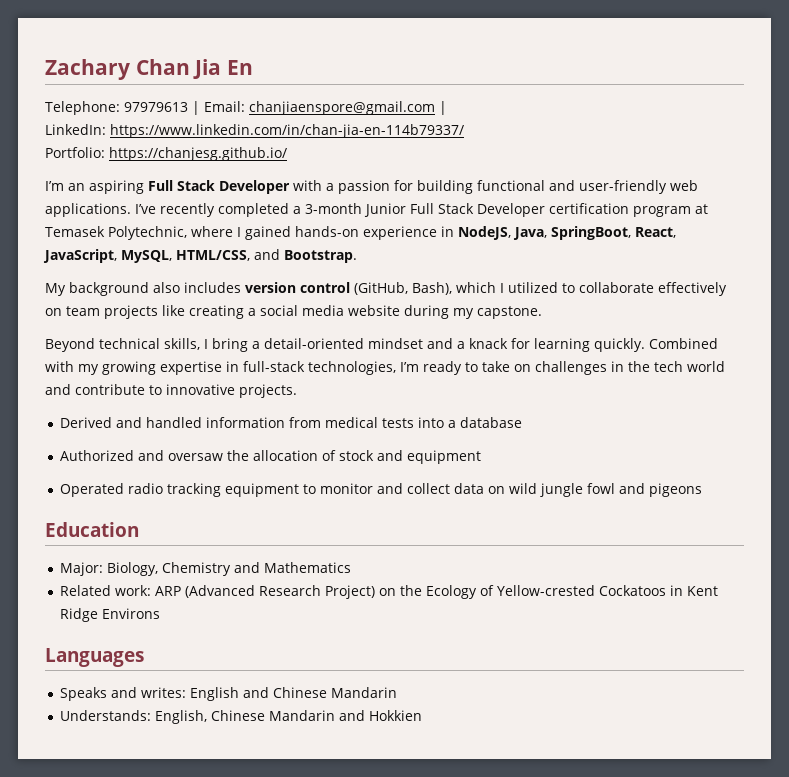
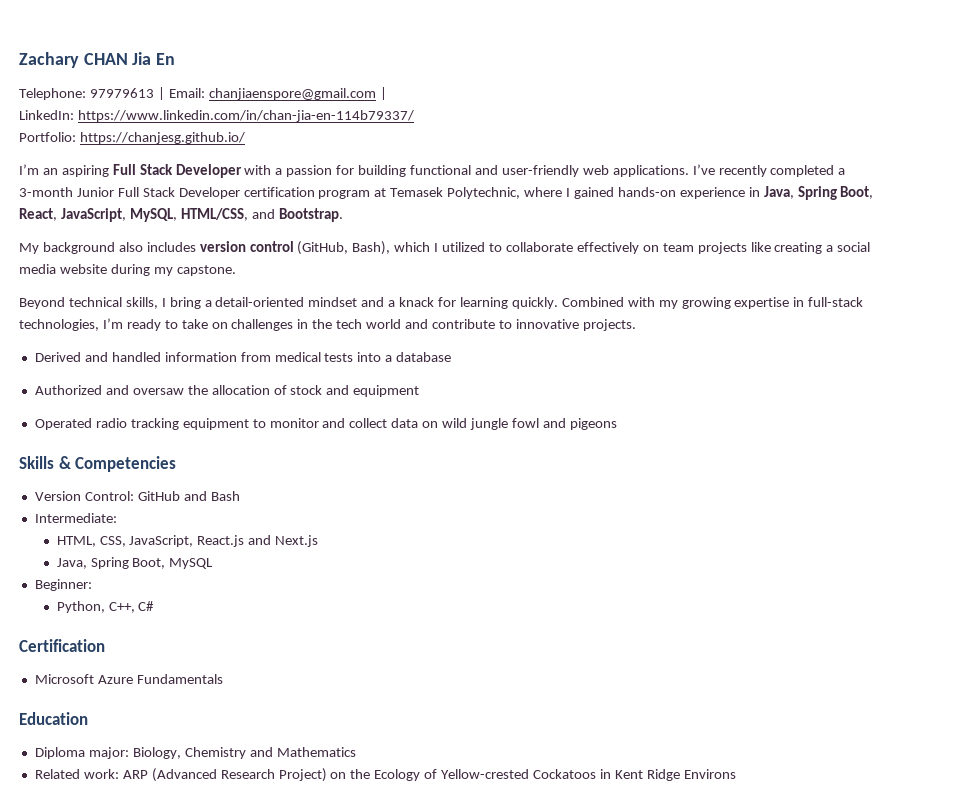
- Zachary Chan Jia En
+ Zachary CHAN Jia En
- I’ve recently completed a 3-month Junior Full Stack Developer certification program at Temasek Polytechnic, where I gained hands-on experience in NodeJS, Java, SpringBoot, React, JavaScript, MySQL, HTML/CSS, and Bootstrap.
+ I’ve recently completed a 3-month Junior Full Stack Developer certification program at Temasek Polytechnic, where I gained hands-on experience in Java, Spring Boot, React, JavaScript, MySQL, HTML/CSS, and Bootstrap.
+ Skills & Competencies
+ Version Control: GitHub and Bash
+ Intermediate:
+ HTML, CSS, JavaScript, React.js and Next.js
+ Java, Spring Boot, MySQL
+ Beginner:
+ Python, C++, C#
+ Certification
+ Microsoft Azure Fundamentals
- Major: Biology, Chemistry and Mathematics
+ Diploma major: Biology, Chemistry and Mathematics
- Languages
- Speaks and writes: English and Chinese Mandarin
- Understands: English, Chinese Mandarin and Hokkien

